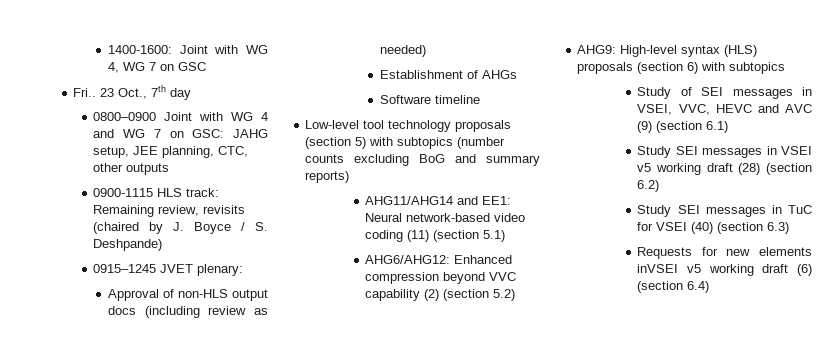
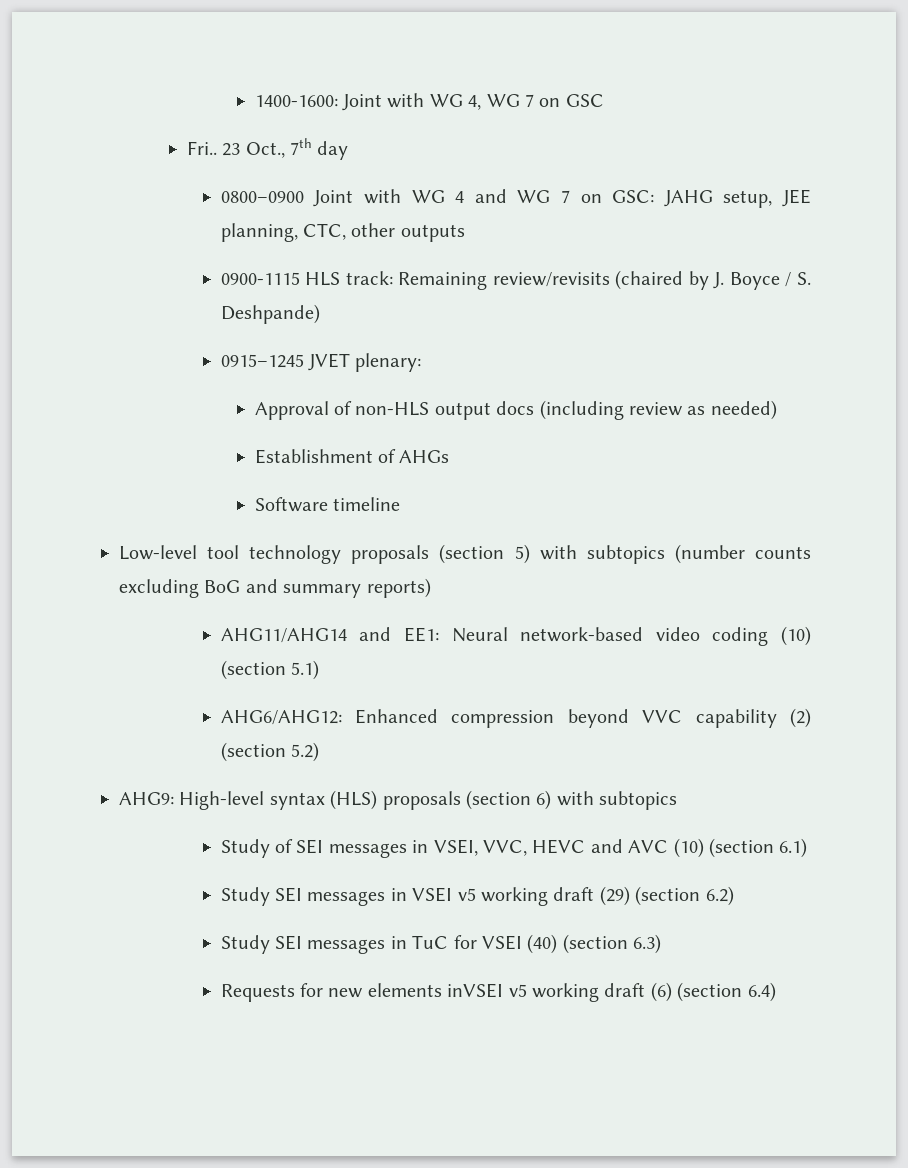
- 0900-1115 HLS track: Remaining review, revisits (chaired by J. Boyce / S. Deshpande)
+ 0900-1115 HLS track: Remaining review/revisits (chaired by J. Boyce / S. Deshpande)
- AHG11/AHG14 and EE1: Neural network-based video coding (11) (section 5.1)
+ AHG11/AHG14 and EE1: Neural network-based video coding (10) (section 5.1)
- Study of SEI messages in VSEI, VVC, HEVC and AVC (9) (section 6.1)
+ Study of SEI messages in VSEI, VVC, HEVC and AVC (10) (section 6.1)
- Study SEI messages in VSEI v5 working draft (28) (section 6.2)
+ Study SEI messages in VSEI v5 working draft (29) (section 6.2)

